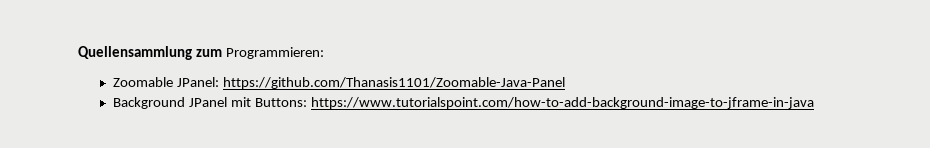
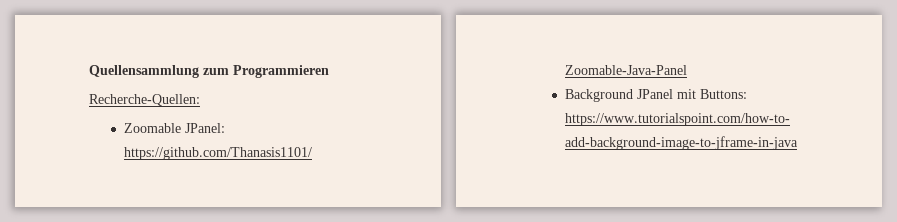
- Quellensammlung zum Programmieren:
+ Quellensammlung zum Programmieren
+ Recherche-Quellen:

